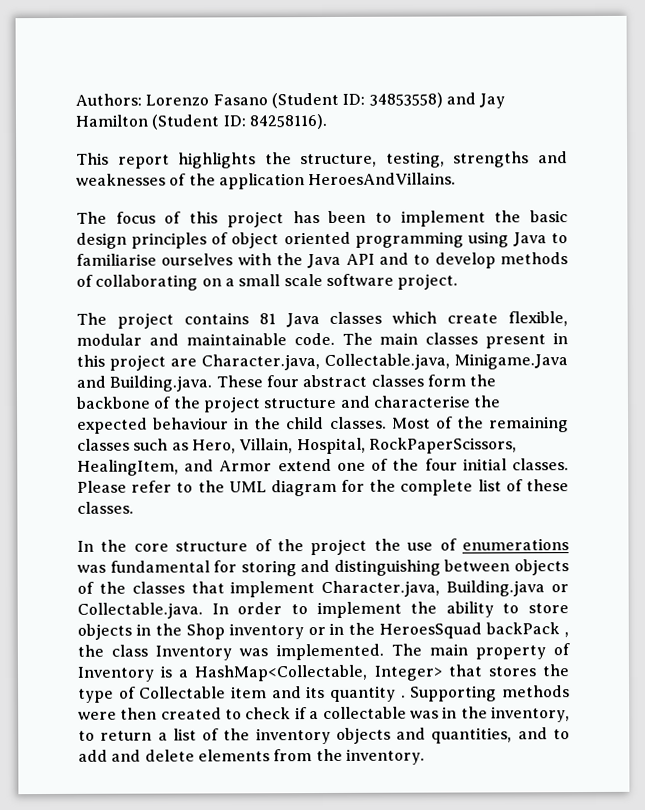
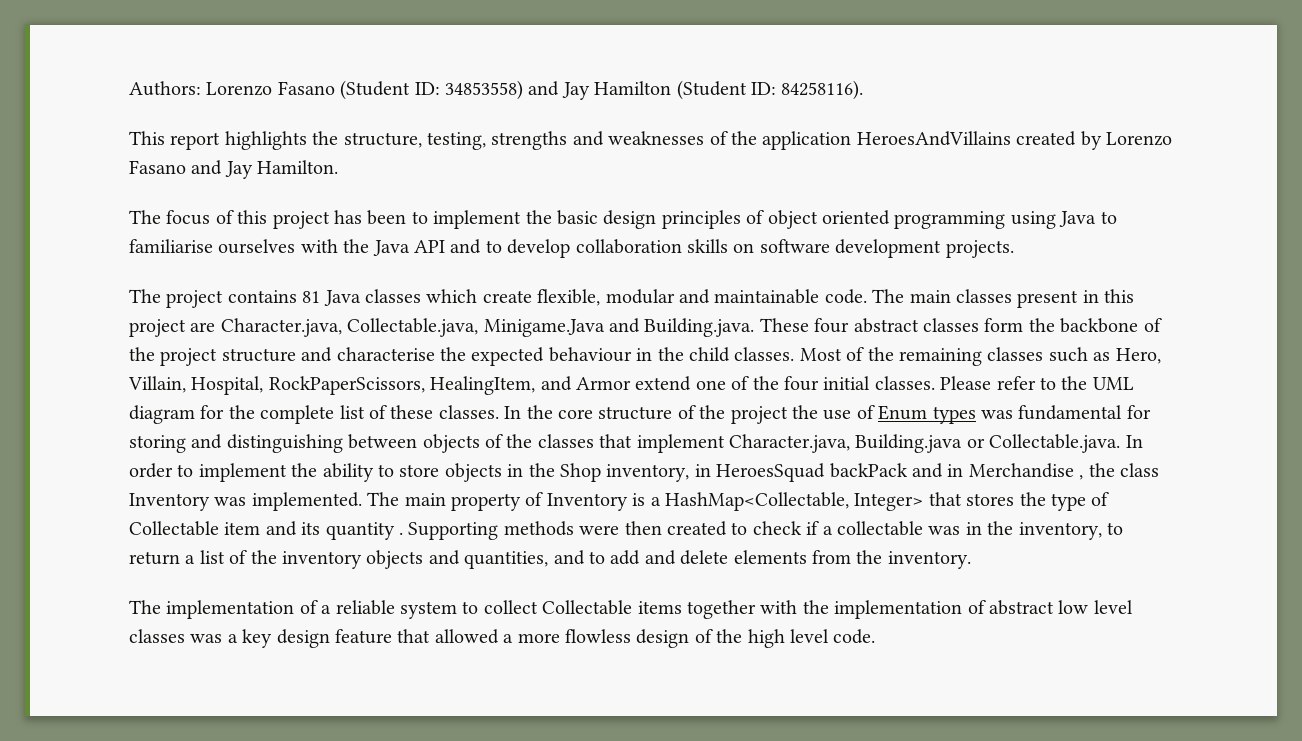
- This report highlights the structure, testing, strengths and weaknesses of the application HeroesAndVillains.
+ This report highlights the structure, testing, strengths and weaknesses of the application HeroesAndVillains created by Lorenzo Fasano and Jay Hamilton.
- The focus of this project has been to implement the basic design principles of object oriented programming using Java to familiarise ourselves with the Java API and to develop methods of collaborating on a small scale software project.
+ The focus of this project has been to implement the basic design principles of object oriented programming using Java to familiarise ourselves with the Java API and to develop collaboration skills on software development projects.
- Please refer to the UML diagram for the complete list of these classes.
- In the core structure of the project the use of enumerations was fundamental for storing and distinguishing between objects of the classes that implement Character.java, Building.java or Collectable.java. In order to implement the ability to store objects in the Shop inventory or in the HeroesSquad backPack , the class Inventory was implemented.
+ Please refer to the UML diagram for the complete list of these classes. In the core structure of the project the use of Enum types was fundamental for storing and distinguishing between objects of the classes that implement Character.java, Building.java or Collectable.java. In order to implement the ability to store objects in the Shop inventory, in HeroesSquad backPack and in Merchandise , the class Inventory was implemented.
+ The implementation of a reliable system to collect Collectable items together with the implementation of abstract low level classes was a key design feature that allowed a more flowless design of the high level code.

